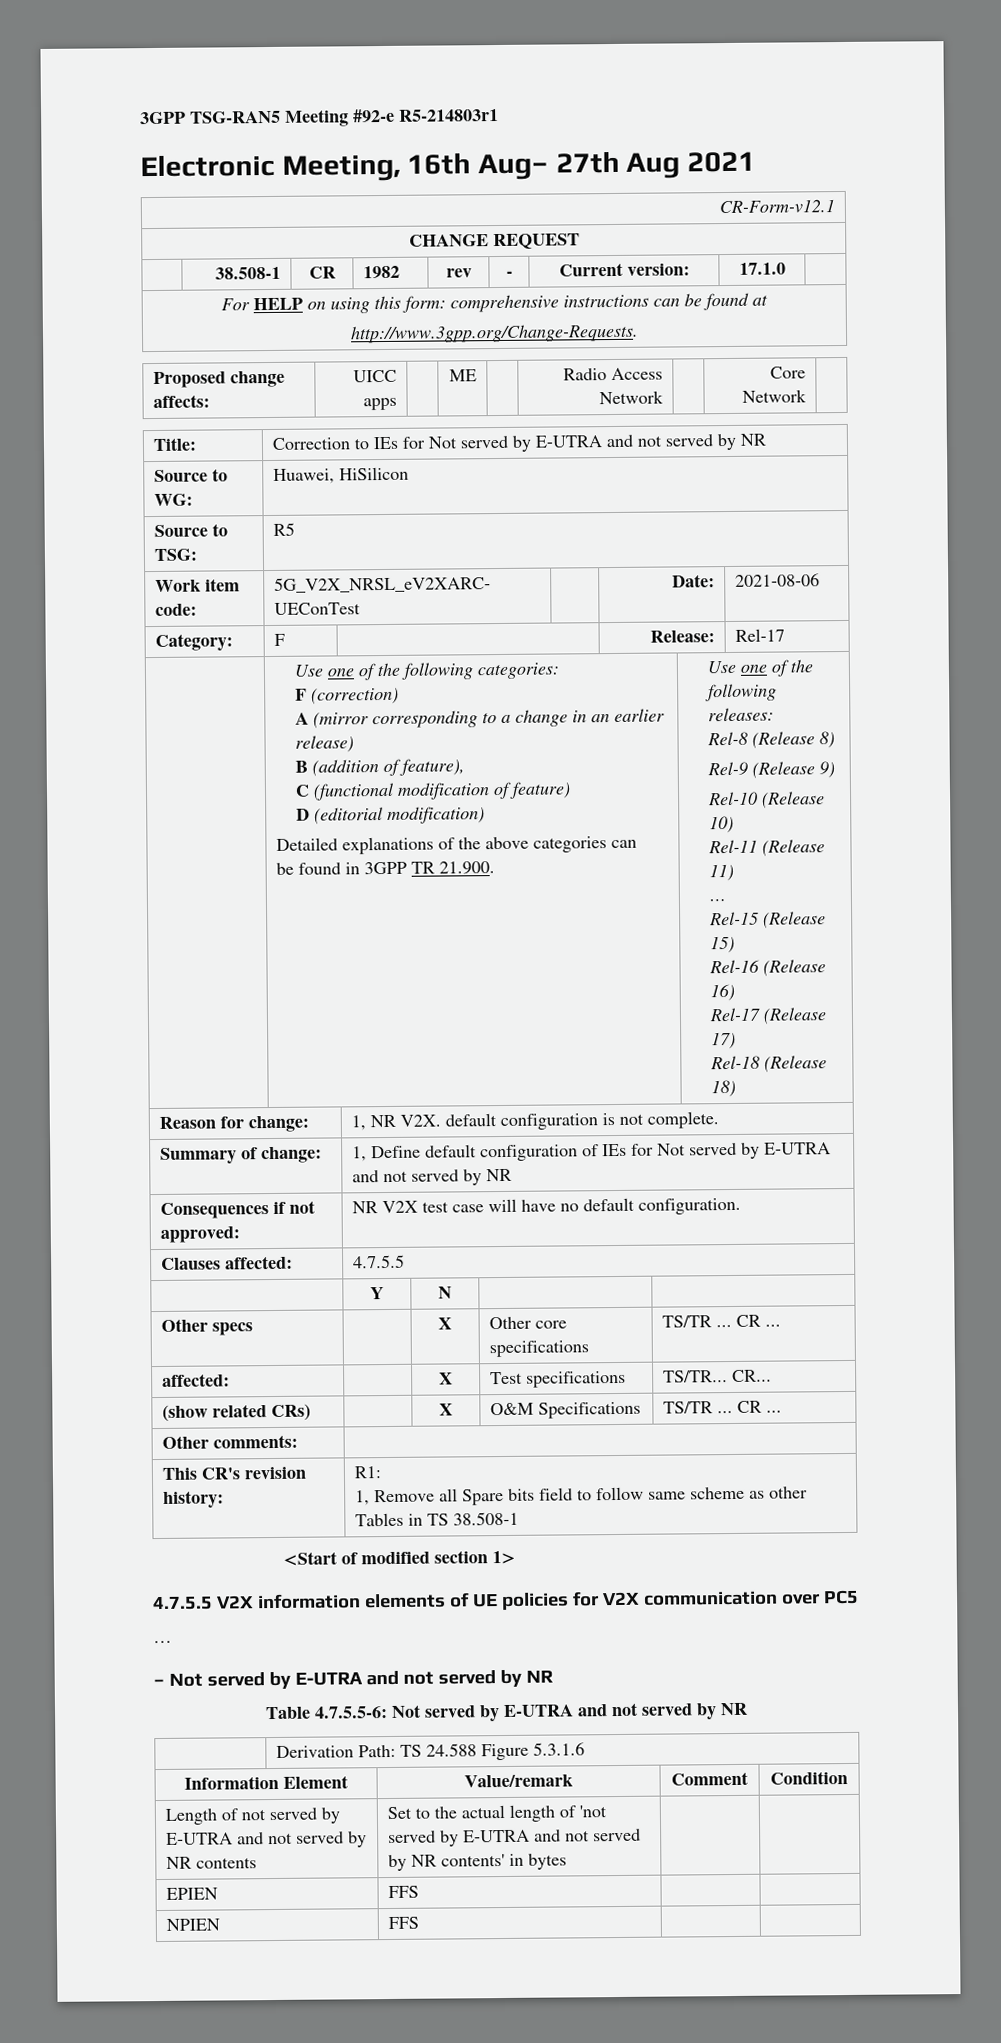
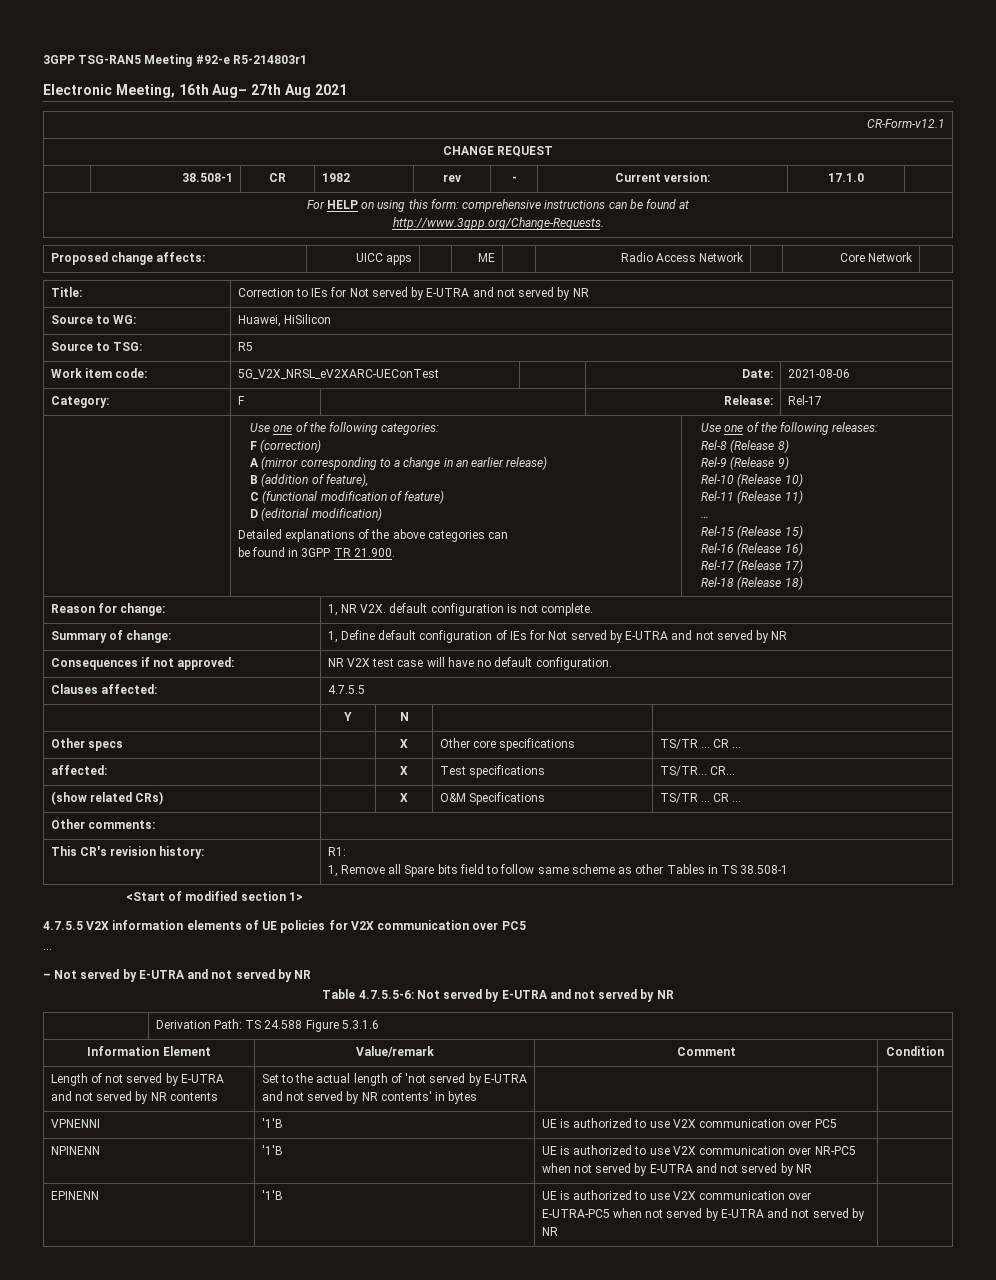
- EPIEN | FFS | |
- NPIEN | FFS | |
+ VPNENNI | '1'B | UE is authorized to use V2X communication over PC5 |
+ NPINENN | '1'B | UE is authorized to use V2X communication over NR-PC5 when not served by E-UTRA and not served by NR |
+ EPINENN | '1'B | UE is authorized to use V2X communication over E-UTRA-PC5 when not served by E-UTRA and not served by NR |

